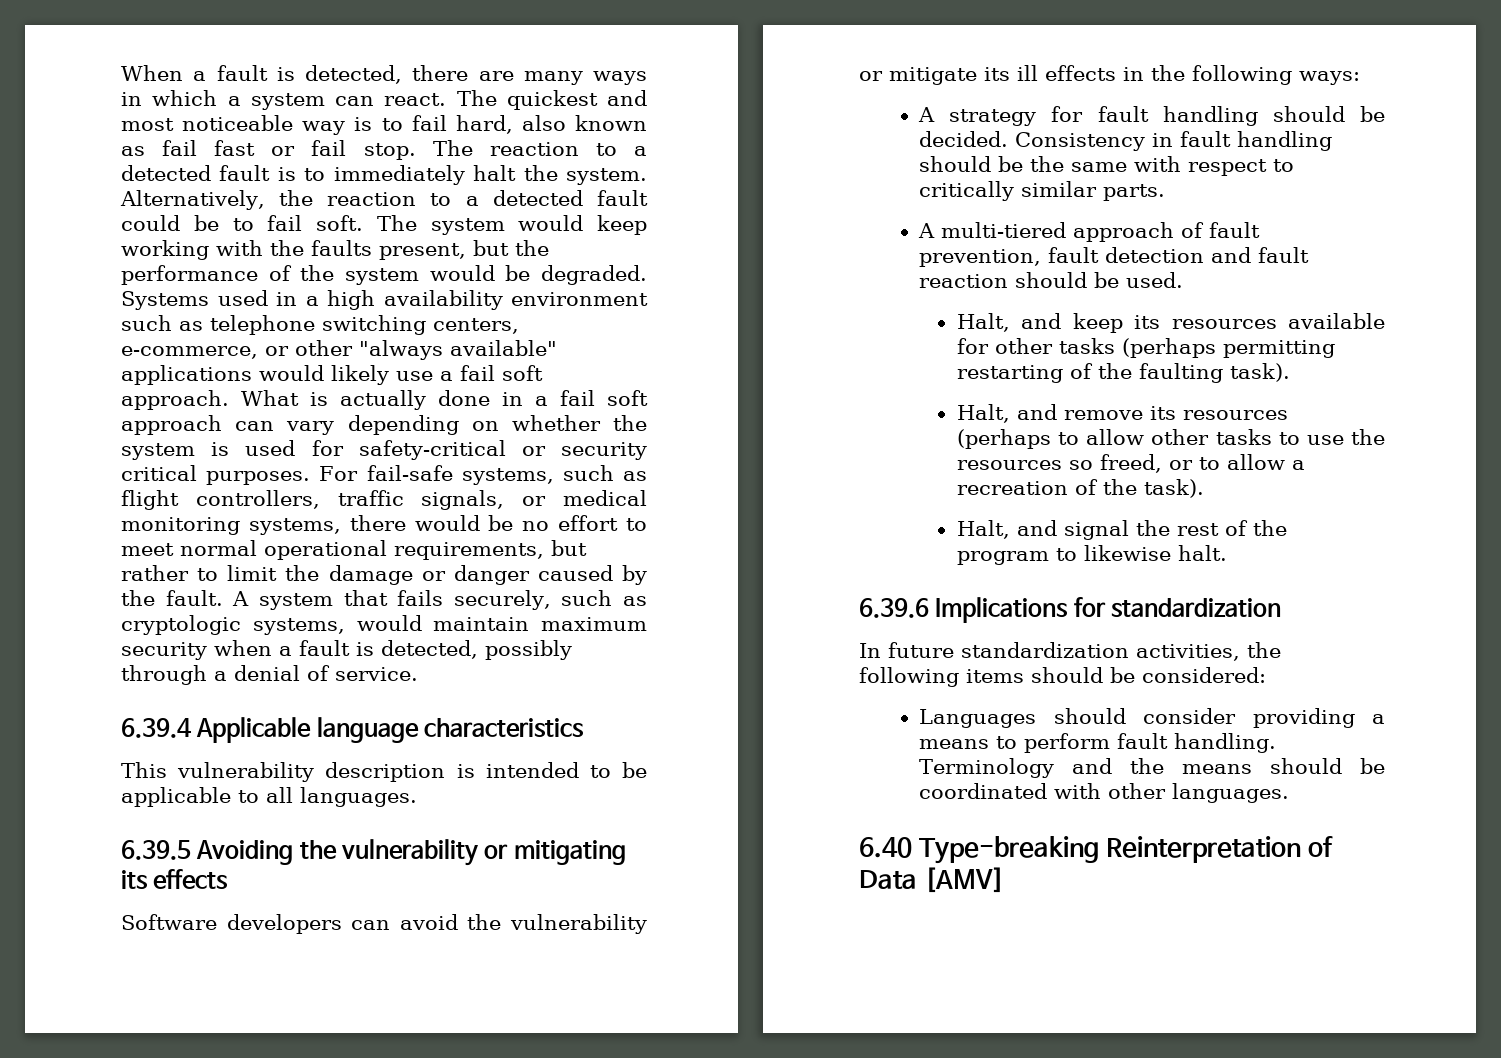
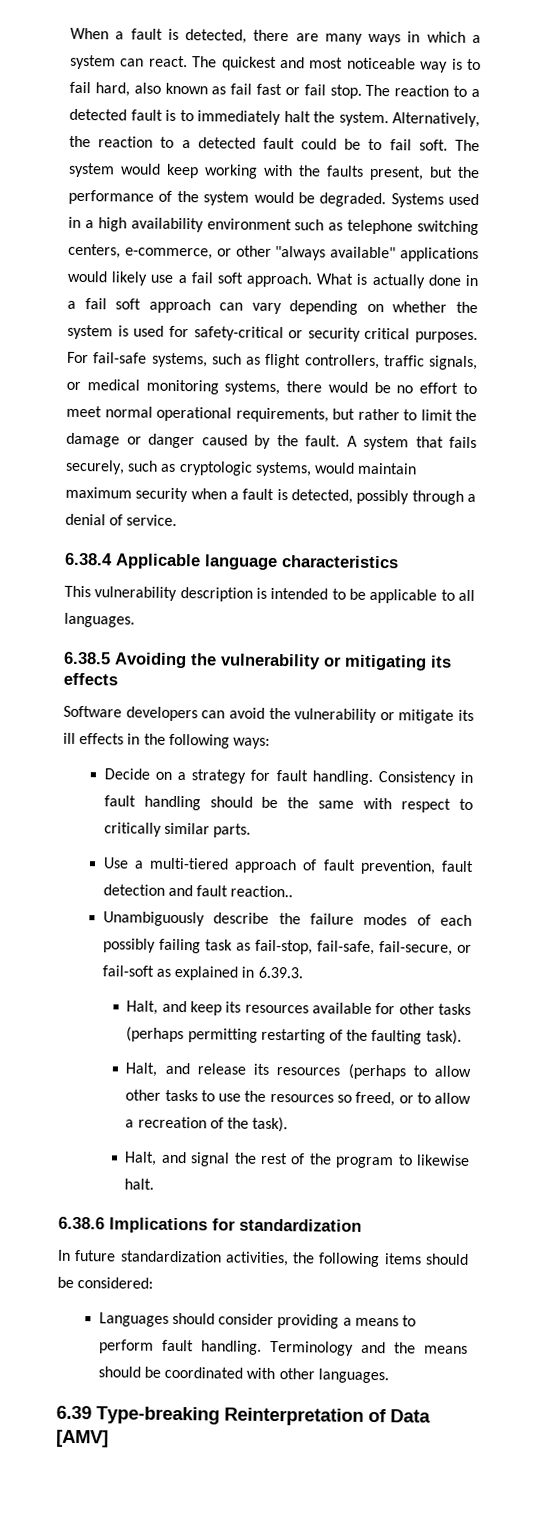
- 6.39.4 Applicable language characteristics
+ 6.38.4 Applicable language characteristics
- 6.39.5 Avoiding the vulnerability or mitigating its effects
+ 6.38.5 Avoiding the vulnerability or mitigating its effects
- A strategy for fault handling should be decided.
+ Decide on a strategy for fault handling.
- A multi-tiered approach of fault prevention, fault detection and fault reaction should be used.
+ Use a multi-tiered approach of fault prevention, fault detection and fault reaction..
+ Unambiguously describe the failure modes of each possibly failing task as fail-stop, fail-safe, fail-secure, or fail-soft as explained in 6.39.3.
- Halt, and remove its resources (perhaps to allow other tasks to use the resources so freed, or to allow a recreation of the task).
+ Halt, and release its resources (perhaps to allow other tasks to use the resources so freed, or to allow a recreation of the task).
- 6.39.6 Implications for standardization
+ 6.38.6 Implications for standardization
- 6.40 Type-breaking Reinterpretation of Data [AMV]
+ 6.39 Type-breaking Reinterpretation of Data [AMV]

